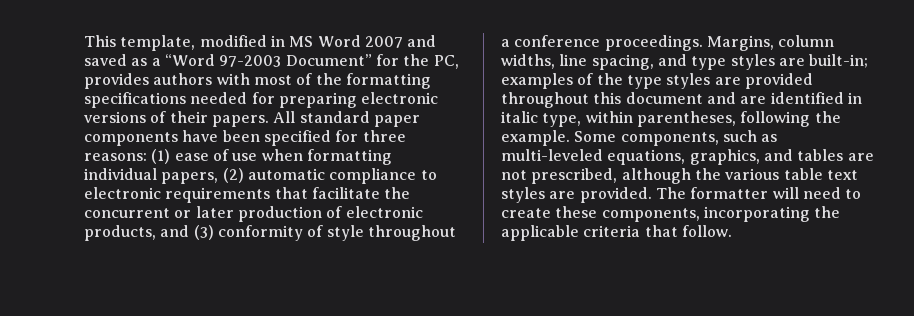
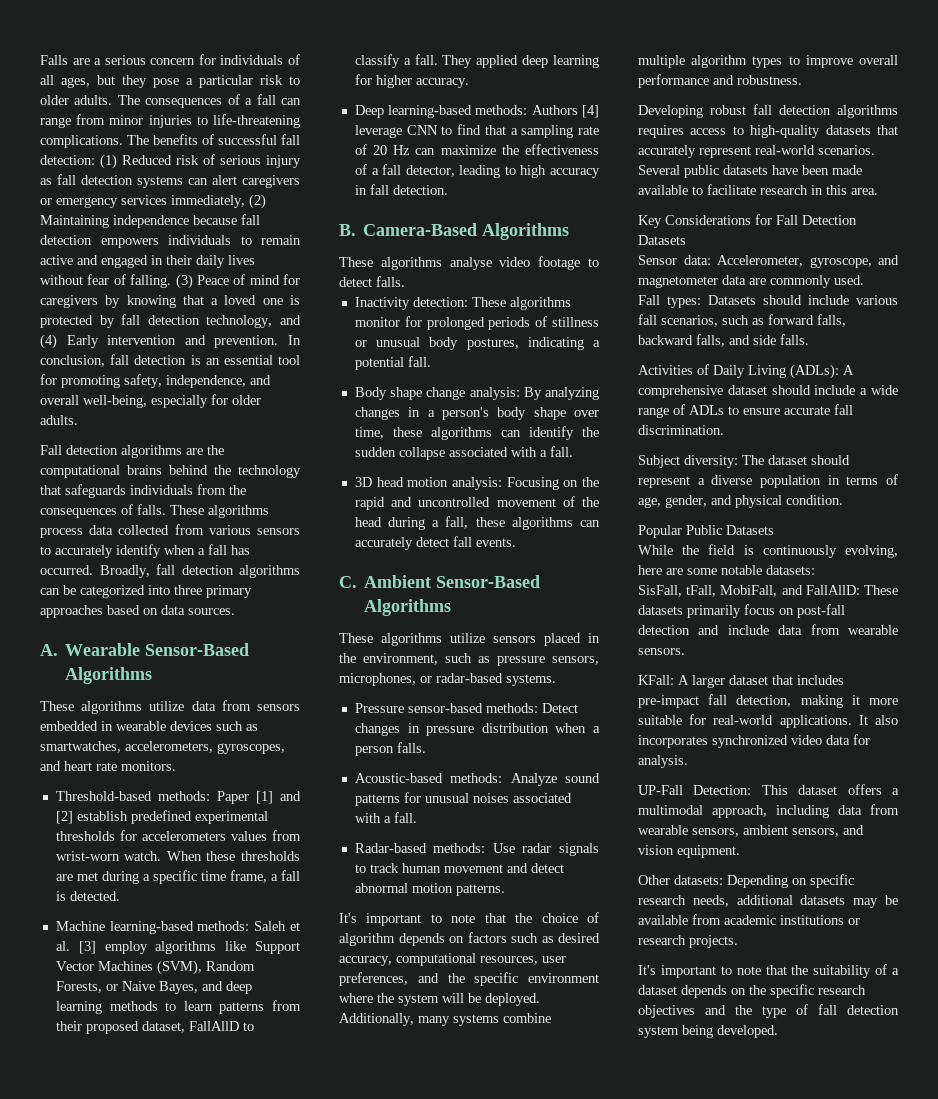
- This template, modified in MS Word 2007 and saved as a “Word 97-2003 Document” for the PC, provides authors with most of the formatting specifications needed for preparing electronic versions of their papers. All standard paper components have been specified for three reasons: (1) ease of use when formatting individual papers, (2) automatic compliance to electronic requirements that facilitate the concurrent or later production of electronic products, and (3) conformity of style throughout a conference proceedings. Margins, column widths, line spacing, and type styles are built-in; examples of the type styles are provided throughout this document and are identified in italic type, within parentheses, following the example. Some components, such as multi-leveled equations, graphics, and tables are not prescribed, although the various table text styles are provided. The formatter will need to create these components, incorporating the applicable criteria that follow.
+ Falls are a serious concern for individuals of all ages, but they pose a particular risk to older adults. The consequences of a fall can range from minor injuries to life-threatening complications. The benefits of successful fall detection: (1) Reduced risk of serious injury as fall detection systems can alert caregivers or emergency services immediately, (2) Maintaining independence because fall detection empowers individuals to remain active and engaged in their daily lives without fear of falling. (3) Peace of mind for caregivers by knowing that a loved one is protected by fall detection technology, and (4) Early intervention and prevention. In conclusion, fall detection is an essential tool for promoting safety, independence, and overall well-being, especially for older adults.
+ Fall detection algorithms are the computational brains behind the technology that safeguards individuals from the consequences of falls. These algorithms process data collected from various sensors to accurately identify when a fall has occurred. Broadly, fall detection algorithms can be categorized into three primary approaches based on data sources.
+ A. Wearable Sensor-Based Algorithms
+ These algorithms utilize data from sensors embedded in wearable devices such as smartwatches, accelerometers, gyroscopes, and heart rate monitors.
+ Threshold-based methods: Paper [1] and [2] establish predefined experimental thresholds for accelerometers values from wrist-worn watch. When these thresholds are met during a specific time frame, a fall is detected.
+ Machine learning-based methods: Saleh et al. [3] employ algorithms like Support Vector Machines (SVM), Random Forests, or Naive Bayes, and deep learning methods to learn patterns from their proposed dataset, FallAllD to classify a fall. They applied deep learning for higher accuracy.
+ Deep learning-based methods: Authors [4] leverage CNN to find that a sampling rate of 20 Hz can maximize the effectiveness of a fall detector, leading to high accuracy in fall detection.
+ B. Camera-Based Algorithms
+ These algorithms analyse video footage to detect falls.
+ Inactivity detection: These algorithms monitor for prolonged periods of stillness or unusual body postures, indicating a potential fall.
+ Body shape change analysis: By analyzing changes in a person's body shape over time, these algorithms can identify the sudden collapse associated with a fall.
+ 3D head motion analysis: Focusing on the rapid and uncontrolled movement of the head during a fall, these algorithms can accurately detect fall events.
+ C. Ambient Sensor-Based Algorithms
+ These algorithms utilize sensors placed in the environment, such as pressure sensors, microphones, or radar-based systems.
+ Pressure sensor-based methods: Detect changes in pressure distribution when a person falls.
+ Acoustic-based methods: Analyze sound patterns for unusual noises associated with a fall.
+ Radar-based methods: Use radar signals to track human movement and detect abnormal motion patterns.
+ It's important to note that the choice of algorithm depends on factors such as desired accuracy, computational resources, user preferences, and the specific environment where the system will be deployed. Additionally, many systems combine multiple algorithm types to improve overall performance and robustness.
+ Developing robust fall detection algorithms requires access to high-quality datasets that accurately represent real-world scenarios. Several public datasets have been made available to facilitate research in this area.
+ Key Considerations for Fall Detection Datasets
+ Sensor data: Accelerometer, gyroscope, and magnetometer data are commonly used.
+ Fall types: Datasets should include various fall scenarios, such as forward falls, backward falls, and side falls.
+ Activities of Daily Living (ADLs): A comprehensive dataset should include a wide range of ADLs to ensure accurate fall discrimination.
+ Subject diversity: The dataset should represent a diverse population in terms of age, gender, and physical condition.
+ Popular Public Datasets
+ While the field is continuously evolving, here are some notable datasets:
+ SisFall, tFall, MobiFall, and FallAllD: These datasets primarily focus on post-fall detection and include data from wearable sensors.
+ KFall: A larger dataset that includes pre-impact fall detection, making it more suitable for real-world applications. It also incorporates synchronized video data for analysis.
+ UP-Fall Detection: This dataset offers a multimodal approach, including data from wearable sensors, ambient sensors, and vision equipment.
+ Other datasets: Depending on specific research needs, additional datasets may be available from academic institutions or research projects.
+ It's important to note that the suitability of a dataset depends on the specific research objectives and the type of fall detection system being developed.

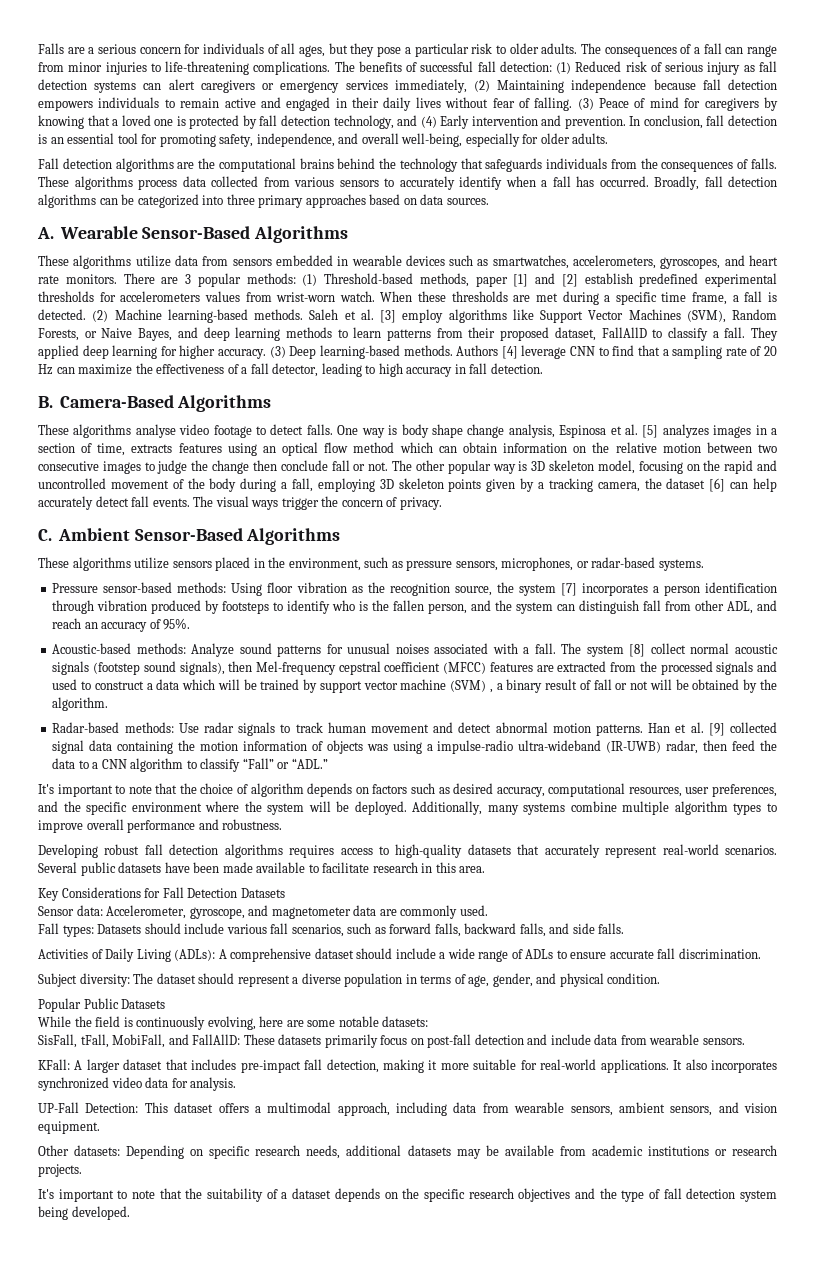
- These algorithms utilize data from sensors embedded in wearable devices such as smartwatches, accelerometers, gyroscopes, and heart rate monitors.
- Threshold-based methods: Paper [1] and [2] establish predefined experimental thresholds for accelerometers values from wrist-worn watch.
+ These algorithms utilize data from sensors embedded in wearable devices such as smartwatches, accelerometers, gyroscopes, and heart rate monitors. There are 3 popular methods: (1) Threshold-based methods, paper [1] and [2] establish predefined experimental thresholds for accelerometers values from wrist-worn watch.
- When these thresholds are met during a specific time frame, a fall is detected.
- Machine learning-based methods: Saleh et al. [3] employ algorithms like Support Vector Machines (SVM), Random Forests, or Naive Bayes, and deep learning methods to learn patterns from their proposed dataset, FallAllD to classify a fall.
+ When these thresholds are met during a specific time frame, a fall is detected. (2) Machine learning-based methods. Saleh et al. [3] employ algorithms like Support Vector Machines (SVM), Random Forests, or Naive Bayes, and deep learning methods to learn patterns from their proposed dataset, FallAllD to classify a fall.
- They applied deep learning for higher accuracy.
- Deep learning-based methods: Authors [4] leverage CNN to find that a sampling rate of 20 Hz can maximize the effectiveness of a fall detector, leading to high accuracy in fall detection.
+ They applied deep learning for higher accuracy. (3) Deep learning-based methods. Authors [4] leverage CNN to find that a sampling rate of 20 Hz can maximize the effectiveness of a fall detector, leading to high accuracy in fall detection.
- These algorithms analyse video footage to detect falls.
- Inactivity detection: These algorithms monitor for prolonged periods of stillness or unusual body postures, indicating a potential fall.
- Body shape change analysis: By analyzing changes in a person's body shape over time, these algorithms can identify the sudden collapse associated with a fall.
- 3D head motion analysis: Focusing on the rapid and uncontrolled movement of the head during a fall, these algorithms can accurately detect fall events.
+ These algorithms analyse video footage to detect falls. One way is body shape change analysis, Espinosa et al. [5] analyzes images in a section of time, extracts features using an optical flow method which can obtain information on the relative motion between two consecutive images to judge the change then conclude fall or not. The other popular way is 3D skeleton model, focusing on the rapid and uncontrolled movement of the body during a fall, employing 3D skeleton points given by a tracking camera, the dataset [6] can help accurately detect fall events. The visual ways trigger the concern of privacy.
- Pressure sensor-based methods: Detect changes in pressure distribution when a person falls.
+ Pressure sensor-based methods: Using floor vibration as the recognition source, the system [7] incorporates a person identification through vibration produced by footsteps to identify who is the fallen person, and the system can distinguish fall from other ADL, and reach an accuracy of 95%.
+ The system [8] collect normal acoustic signals (footstep sound signals), then Mel-frequency cepstral coefficient (MFCC) features are extracted from the processed signals and used to construct a data which will be trained by support vector machine (SVM) , a binary result of fall or not will be obtained by the algorithm.
+ Han et al. [9] collected signal data containing the motion information of objects was using a impulse-radio ultra-wideband (IR-UWB) radar, then feed the data to a CNN algorithm to classify “Fall” or “ADL.”

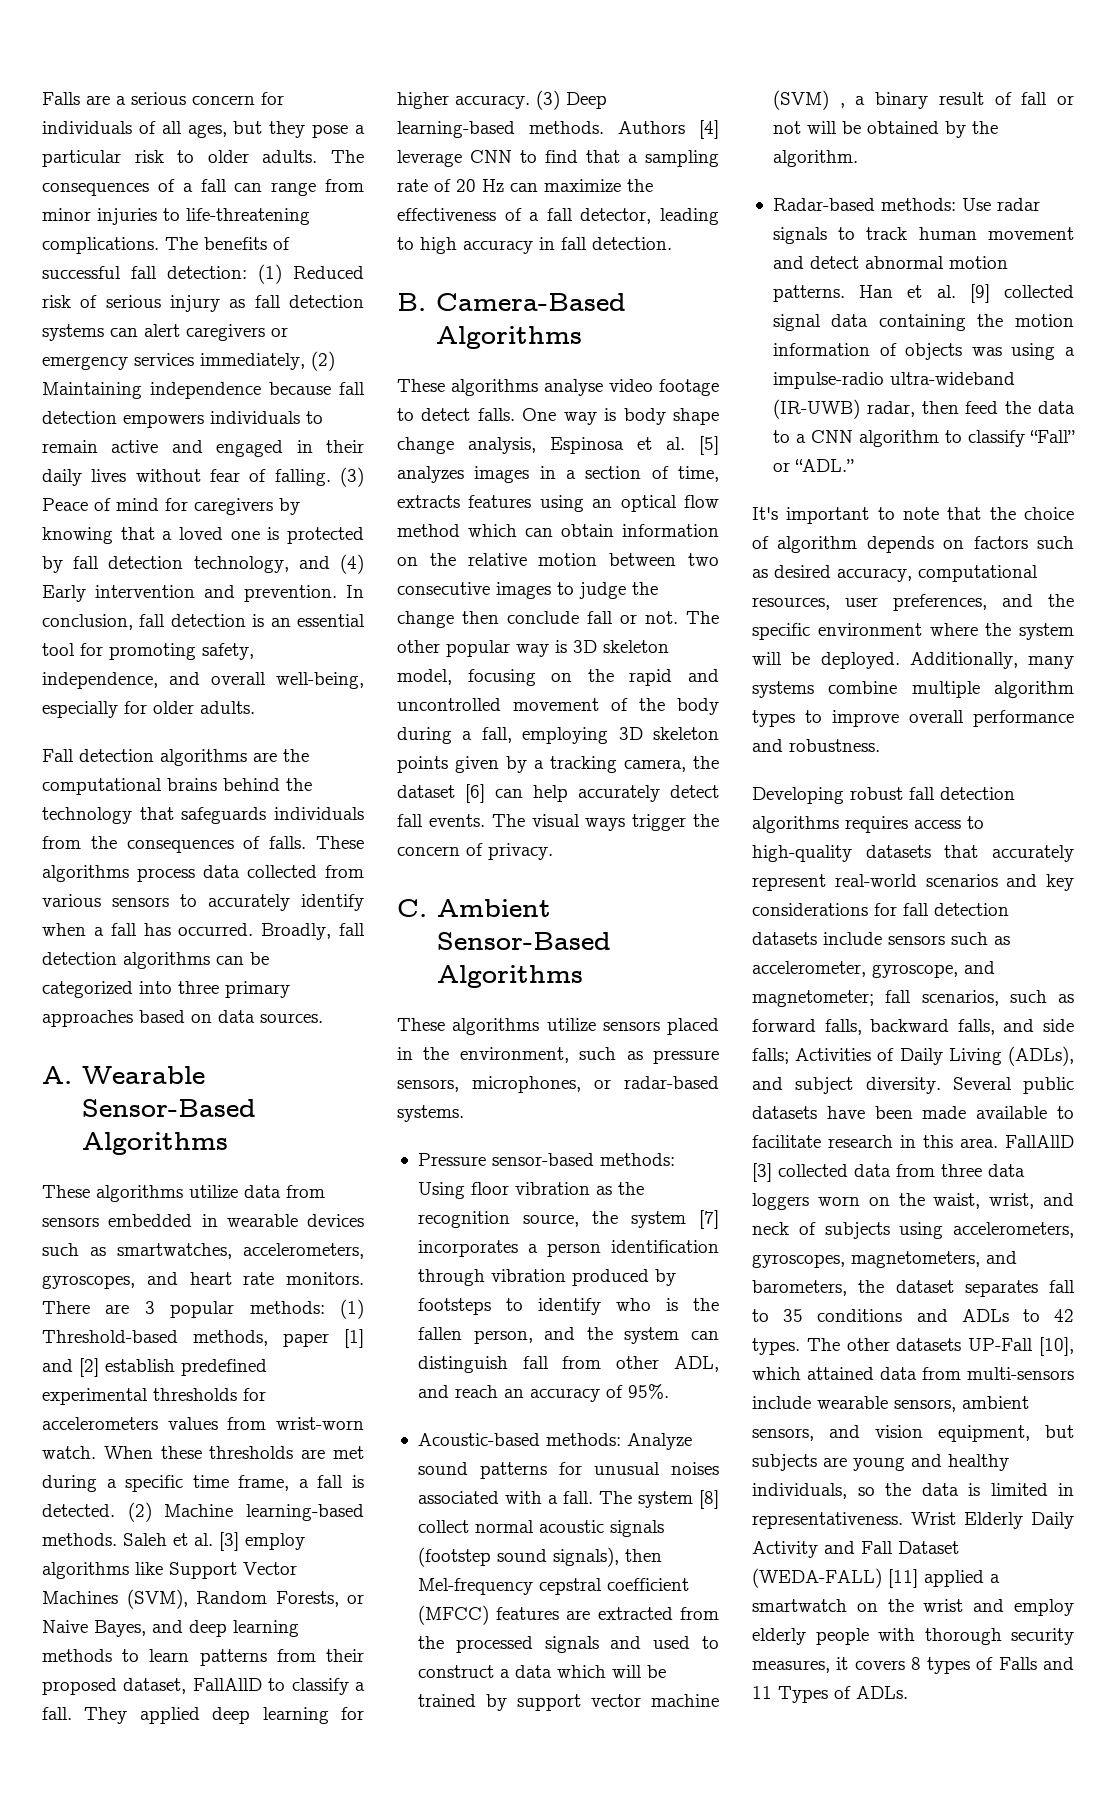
- Developing robust fall detection algorithms requires access to high-quality datasets that accurately represent real-world scenarios.
+ Developing robust fall detection algorithms requires access to high-quality datasets that accurately represent real-world scenarios and key considerations for fall detection datasets include sensors such as accelerometer, gyroscope, and magnetometer; fall scenarios, such as forward falls, backward falls, and side falls; Activities of Daily Living (ADLs), and subject diversity.
- Several public datasets have been made available to facilitate research in this area.
- Key Considerations for Fall Detection Datasets
- Sensor data: Accelerometer, gyroscope, and magnetometer data are commonly used.
- Fall types: Datasets should include various fall scenarios, such as forward falls, backward falls, and side falls.
- Activities of Daily Living (ADLs): A comprehensive dataset should include a wide range of ADLs to ensure accurate fall discrimination.
- Subject diversity: The dataset should represent a diverse population in terms of age, gender, and physical condition.
- Popular Public Datasets
- While the field is continuously evolving, here are some notable datasets:
- SisFall, tFall, MobiFall, and FallAllD: These datasets primarily focus on post-fall detection and include data from wearable sensors.
- KFall: A larger dataset that includes pre-impact fall detection, making it more suitable for real-world applications. It also incorporates synchronized video data for analysis.
- UP-Fall Detection: This dataset offers a multimodal approach, including data from wearable sensors, ambient sensors, and vision equipment.
- Other datasets: Depending on specific research needs, additional datasets may be available from academic institutions or research projects.
- It's important to note that the suitability of a dataset depends on the specific research objectives and the type of fall detection system being developed.
+ Several public datasets have been made available to facilitate research in this area. FallAllD [3] collected data from three data loggers worn on the waist, wrist, and neck of subjects using accelerometers, gyroscopes, magnetometers, and barometers, the dataset separates fall to 35 conditions and ADLs to 42 types. The other datasets UP-Fall [10], which attained data from multi-sensors include wearable sensors, ambient sensors, and vision equipment, but subjects are young and healthy individuals, so the data is limited in representativeness. Wrist Elderly Daily Activity and Fall Dataset (WEDA-FALL) [11] applied a smartwatch on the wrist and employ elderly people with thorough security measures, it covers 8 types of Falls and 11 Types of ADLs.

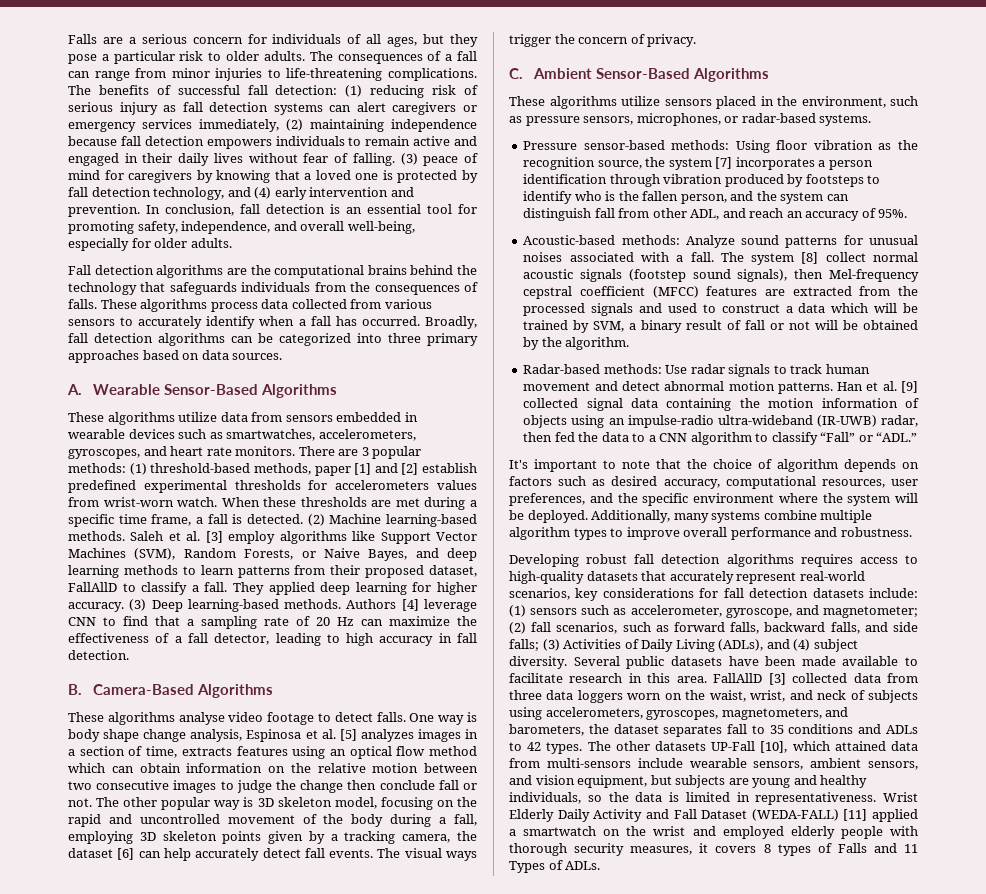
- The benefits of successful fall detection: (1) Reduced risk of serious injury as fall detection systems can alert caregivers or emergency services immediately, (2) Maintaining independence because fall detection empowers individuals to remain active and engaged in their daily lives without fear of falling.
+ The benefits of successful fall detection: (1) reducing risk of serious injury as fall detection systems can alert caregivers or emergency services immediately, (2) maintaining independence because fall detection empowers individuals to remain active and engaged in their daily lives without fear of falling.
- (3) Peace of mind for caregivers by knowing that a loved one is protected by fall detection technology, and (4) Early intervention and prevention.
+ (3) peace of mind for caregivers by knowing that a loved one is protected by fall detection technology, and (4) early intervention and prevention.
- There are 3 popular methods: (1) Threshold-based methods, paper [1] and [2] establish predefined experimental thresholds for accelerometers values from wrist-worn watch.
+ There are 3 popular methods: (1) threshold-based methods, paper [1] and [2] establish predefined experimental thresholds for accelerometers values from wrist-worn watch.
- The system [8] collect normal acoustic signals (footstep sound signals), then Mel-frequency cepstral coefficient (MFCC) features are extracted from the processed signals and used to construct a data which will be trained by support vector machine (SVM) , a binary result of fall or not will be obtained by the algorithm.
+ The system [8] collect normal acoustic signals (footstep sound signals), then Mel-frequency cepstral coefficient (MFCC) features are extracted from the processed signals and used to construct a data which will be trained by SVM, a binary result of fall or not will be obtained by the algorithm.
- Han et al. [9] collected signal data containing the motion information of objects was using a impulse-radio ultra-wideband (IR-UWB) radar, then feed the data to a CNN algorithm to classify “Fall” or “ADL.”
+ Han et al. [9] collected signal data containing the motion information of objects using an impulse-radio ultra-wideband (IR-UWB) radar, then fed the data to a CNN algorithm to classify “Fall” or “ADL.”
- Developing robust fall detection algorithms requires access to high-quality datasets that accurately represent real-world scenarios and key considerations for fall detection datasets include sensors such as accelerometer, gyroscope, and magnetometer; fall scenarios, such as forward falls, backward falls, and side falls; Activities of Daily Living (ADLs), and subject diversity.
+ Developing robust fall detection algorithms requires access to high-quality datasets that accurately represent real-world scenarios, key considerations for fall detection datasets include: (1) sensors such as accelerometer, gyroscope, and magnetometer; (2) fall scenarios, such as forward falls, backward falls, and side falls; (3) Activities of Daily Living (ADLs), and (4) subject diversity.
- Wrist Elderly Daily Activity and Fall Dataset (WEDA-FALL) [11] applied a smartwatch on the wrist and employ elderly people with thorough security measures, it covers 8 types of Falls and 11 Types of ADLs.
+ Wrist Elderly Daily Activity and Fall Dataset (WEDA-FALL) [11] applied a smartwatch on the wrist and employed elderly people with thorough security measures, it covers 8 types of Falls and 11 Types of ADLs.

